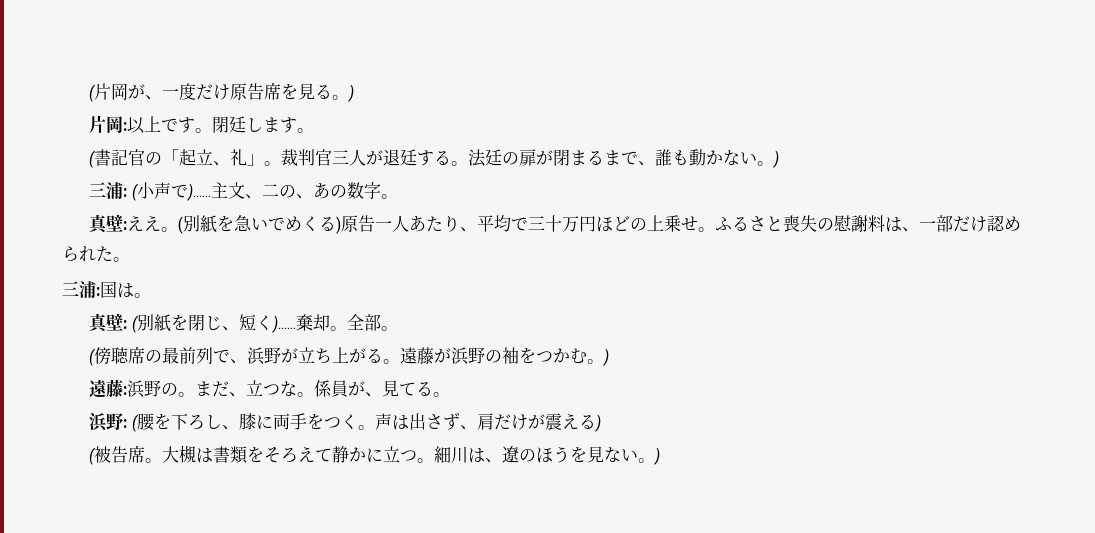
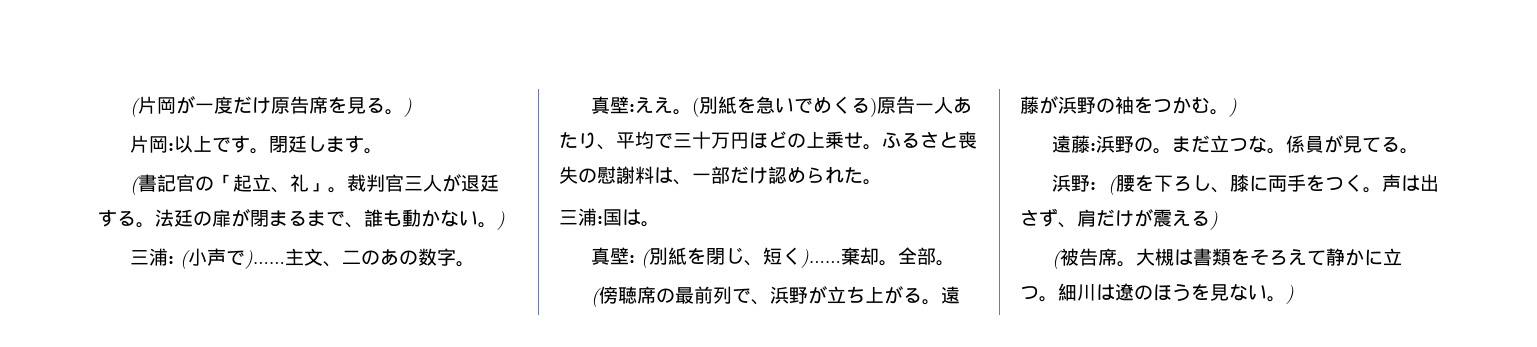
- (片岡が、一度だけ原告席を見る。)
+ (片岡が一度だけ原告席を見る。)
- 主文、二の、あの数字。
+ 主文、二のあの数字。
- まだ、立つな。
+ まだ立つな。
- 係員が、見てる。
+ 係員が見てる。
- 細川は、遼のほうを見ない。)
+ 細川は遼のほうを見ない。)

